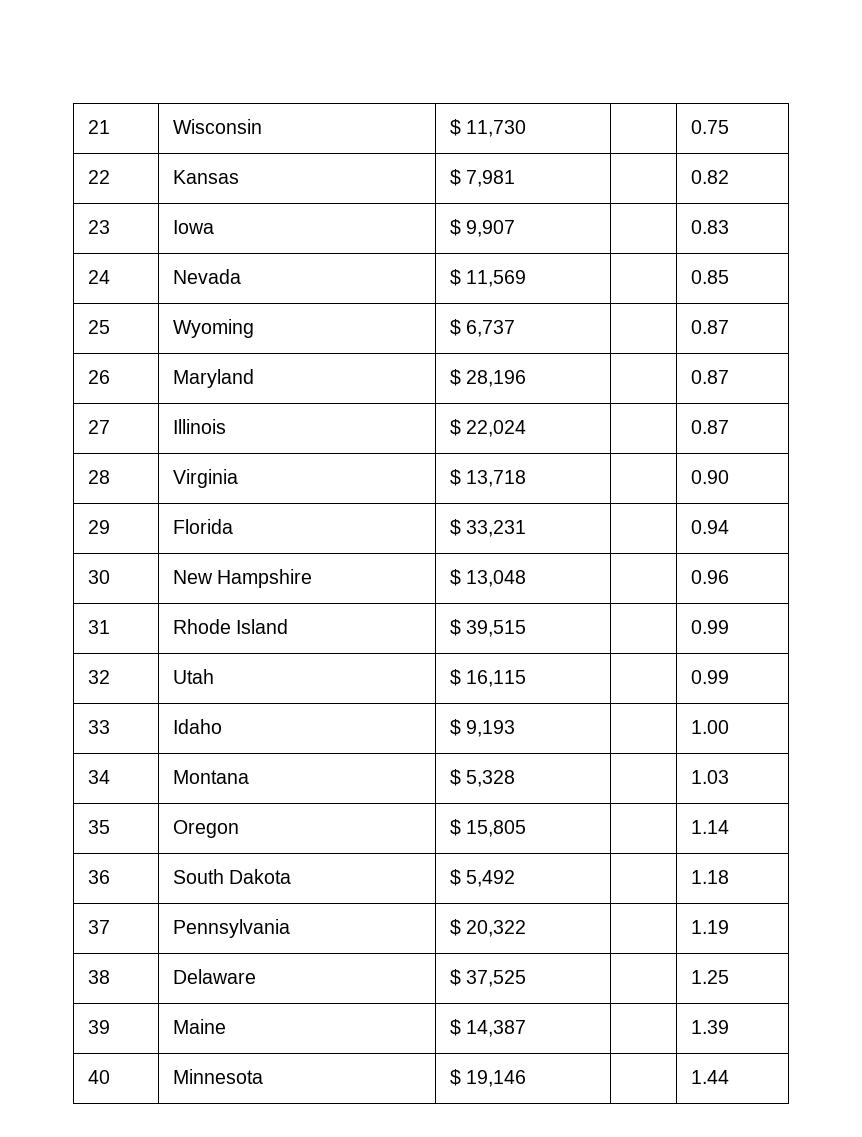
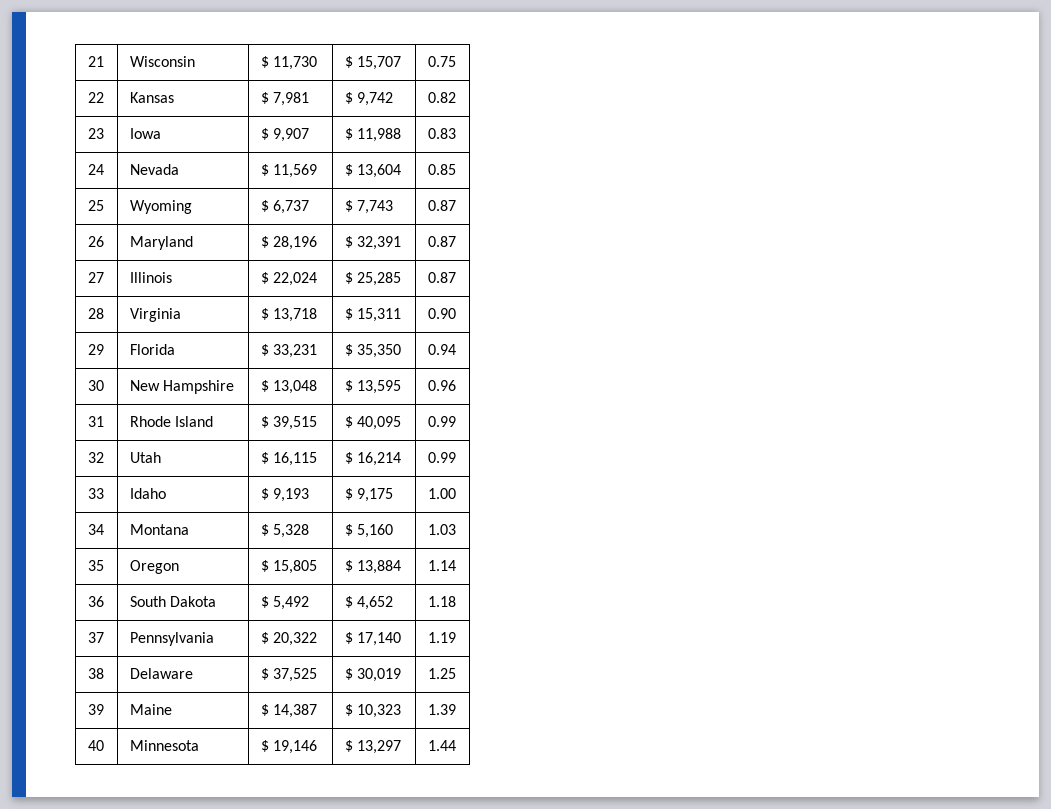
- 21 | Wisconsin | $ 11,730 | | 0.75
+ 21 | Wisconsin | $ 11,730 | $ 15,707 | 0.75
- 22 | Kansas | $ 7,981 | | 0.82
+ 22 | Kansas | $ 7,981 | $ 9,742 | 0.82
- 23 | Iowa | $ 9,907 | | 0.83
+ 23 | Iowa | $ 9,907 | $ 11,988 | 0.83
- 24 | Nevada | $ 11,569 | | 0.85
+ 24 | Nevada | $ 11,569 | $ 13,604 | 0.85
- 25 | Wyoming | $ 6,737 | | 0.87
+ 25 | Wyoming | $ 6,737 | $ 7,743 | 0.87
- 26 | Maryland | $ 28,196 | | 0.87
+ 26 | Maryland | $ 28,196 | $ 32,391 | 0.87
- 27 | Illinois | $ 22,024 | | 0.87
+ 27 | Illinois | $ 22,024 | $ 25,285 | 0.87
- 28 | Virginia | $ 13,718 | | 0.90
+ 28 | Virginia | $ 13,718 | $ 15,311 | 0.90
- 29 | Florida | $ 33,231 | | 0.94
+ 29 | Florida | $ 33,231 | $ 35,350 | 0.94
- 30 | New Hampshire | $ 13,048 | | 0.96
+ 30 | New Hampshire | $ 13,048 | $ 13,595 | 0.96
- 31 | Rhode Island | $ 39,515 | | 0.99
+ 31 | Rhode Island | $ 39,515 | $ 40,095 | 0.99
- 32 | Utah | $ 16,115 | | 0.99
+ 32 | Utah | $ 16,115 | $ 16,214 | 0.99
- 33 | Idaho | $ 9,193 | | 1.00
+ 33 | Idaho | $ 9,193 | $ 9,175 | 1.00
- 34 | Montana | $ 5,328 | | 1.03
+ 34 | Montana | $ 5,328 | $ 5,160 | 1.03
- 35 | Oregon | $ 15,805 | | 1.14
+ 35 | Oregon | $ 15,805 | $ 13,884 | 1.14
- 36 | South Dakota | $ 5,492 | | 1.18
+ 36 | South Dakota | $ 5,492 | $ 4,652 | 1.18
- 37 | Pennsylvania | $ 20,322 | | 1.19
+ 37 | Pennsylvania | $ 20,322 | $ 17,140 | 1.19
- 38 | Delaware | $ 37,525 | | 1.25
+ 38 | Delaware | $ 37,525 | $ 30,019 | 1.25
- 39 | Maine | $ 14,387 | | 1.39
+ 39 | Maine | $ 14,387 | $ 10,323 | 1.39
- 40 | Minnesota | $ 19,146 | | 1.44
+ 40 | Minnesota | $ 19,146 | $ 13,297 | 1.44

